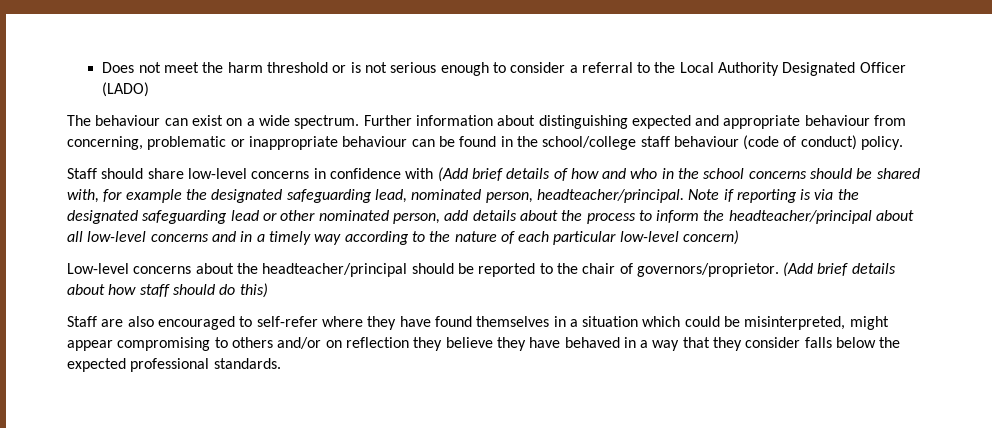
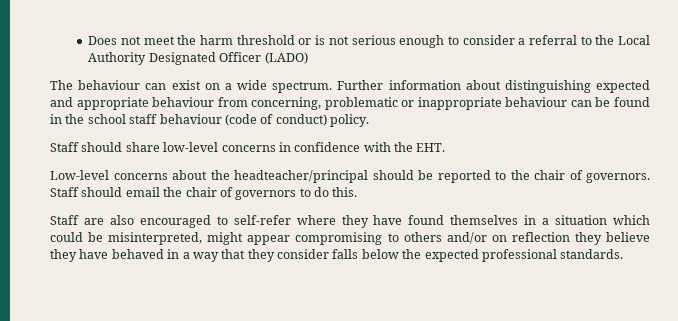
- Further information about distinguishing expected and appropriate behaviour from concerning, problematic or inappropriate behaviour can be found in the school/college staff behaviour (code of conduct) policy.
+ Further information about distinguishing expected and appropriate behaviour from concerning, problematic or inappropriate behaviour can be found in the school staff behaviour (code of conduct) policy.
- Staff should share low-level concerns in confidence with (Add brief details of how and who in the school concerns should be shared with, for example the designated safeguarding lead, nominated person, headteacher/principal. Note if reporting is via the designated safeguarding lead or other nominated person, add details about the process to inform the headteacher/principal about all low-level concerns and in a timely way according to the nature of each particular low-level concern)
+ Staff should share low-level concerns in confidence with the EHT.
- Low-level concerns about the headteacher/principal should be reported to the chair of governors/proprietor. (Add brief details about how staff should do this)
+ Low-level concerns about the headteacher/principal should be reported to the chair of governors. Staff should email the chair of governors to do this.

